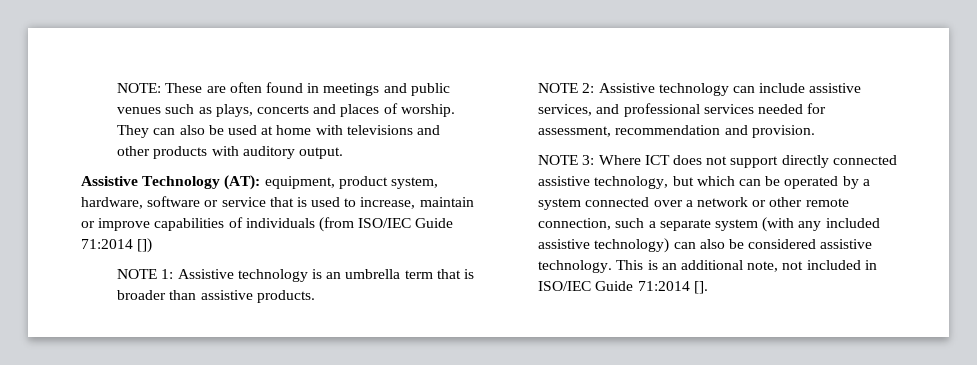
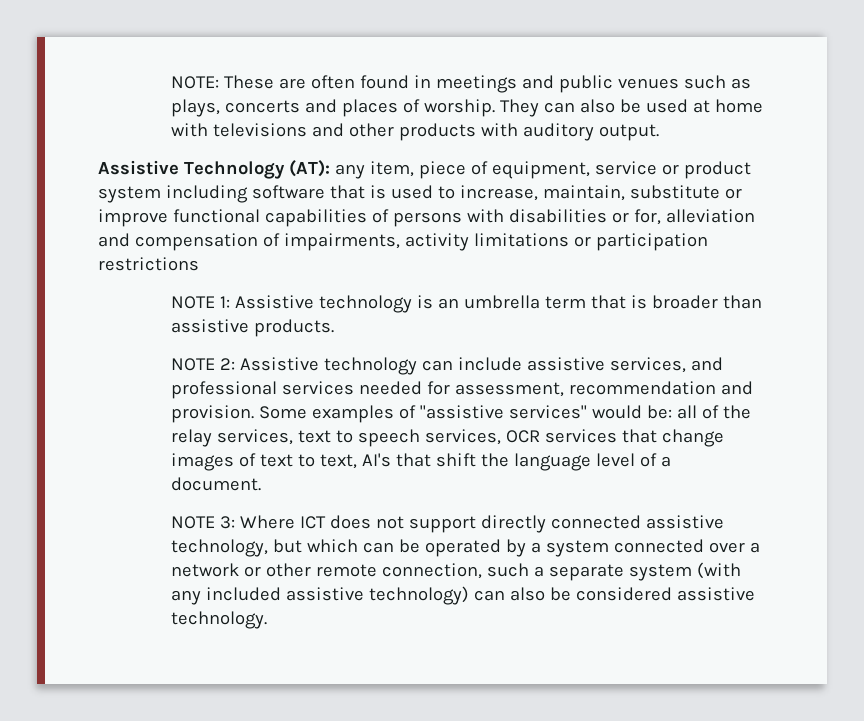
- Assistive Technology (AT): equipment, product system, hardware, software or service that is used to increase, maintain or improve capabilities of individuals (from ISO/IEC Guide 71:2014 [])
+ Assistive Technology (AT): any item, piece of equipment, service or product system including software that is used to increase, maintain, substitute or improve functional capabilities of persons with disabilities or for, alleviation and compensation of impairments, activity limitations or participation restrictions
+ Some examples of "assistive services" would be: all of the relay services, text to speech services, OCR services that change images of text to text, AI's that shift the language level of a document.
- This is an additional note, not included in ISO/IEC Guide 71:2014 [].

